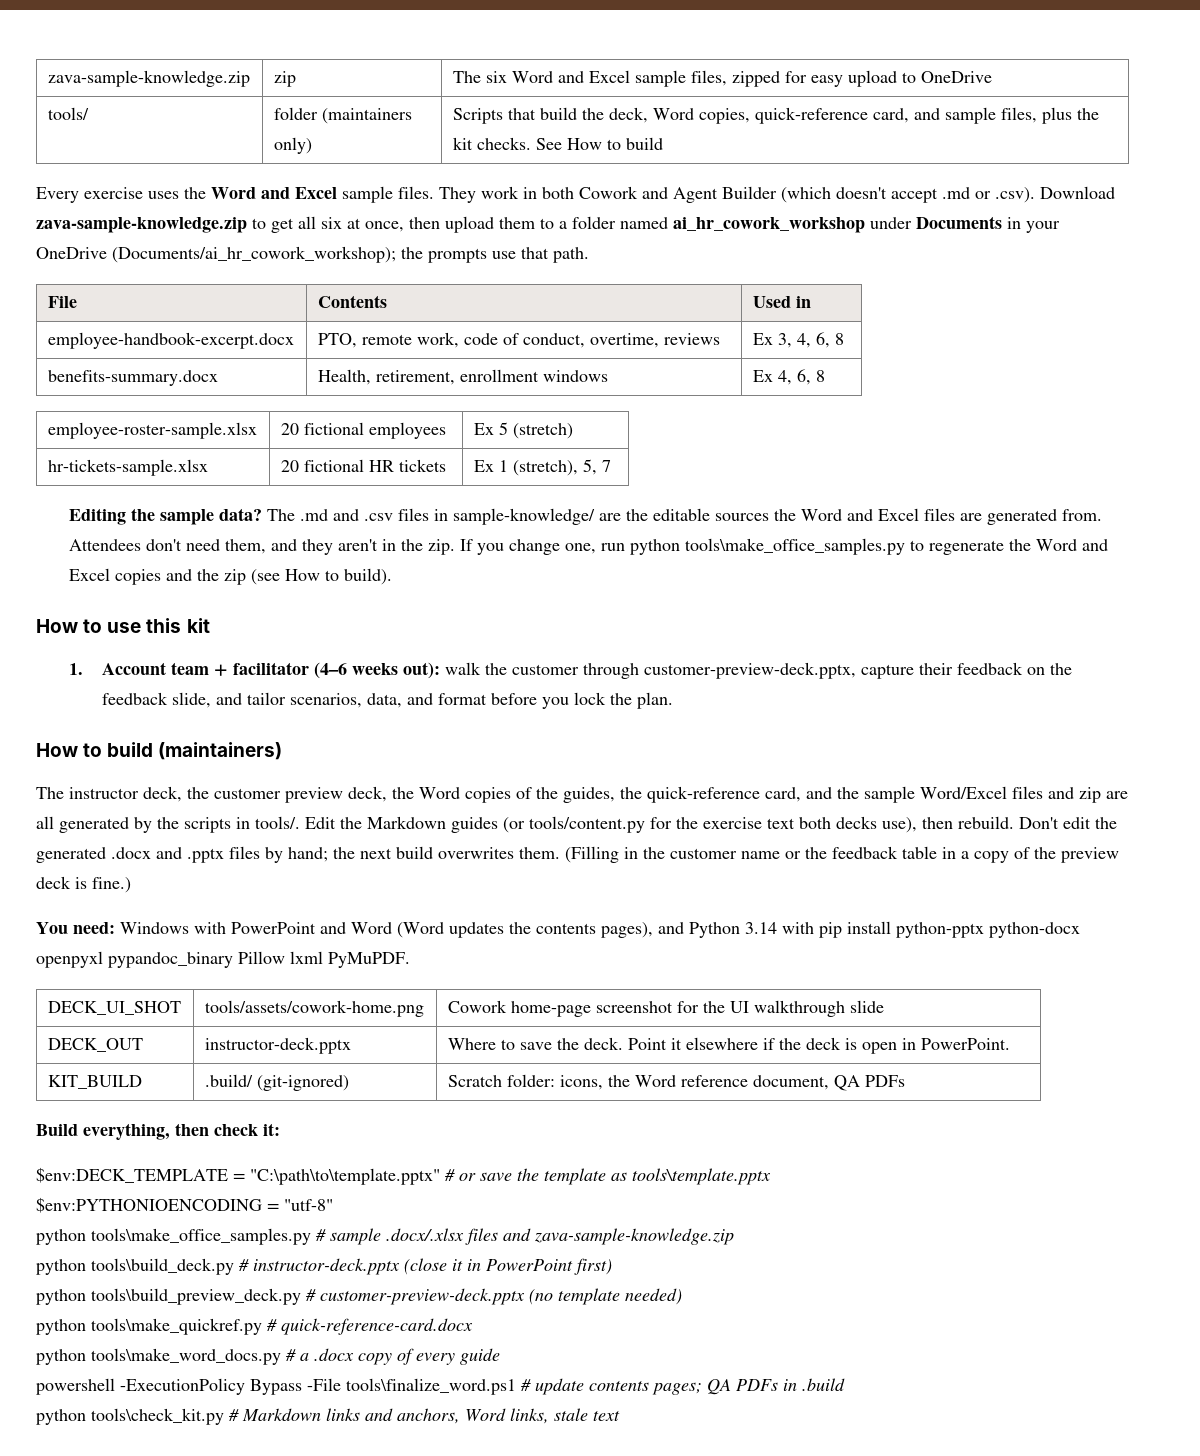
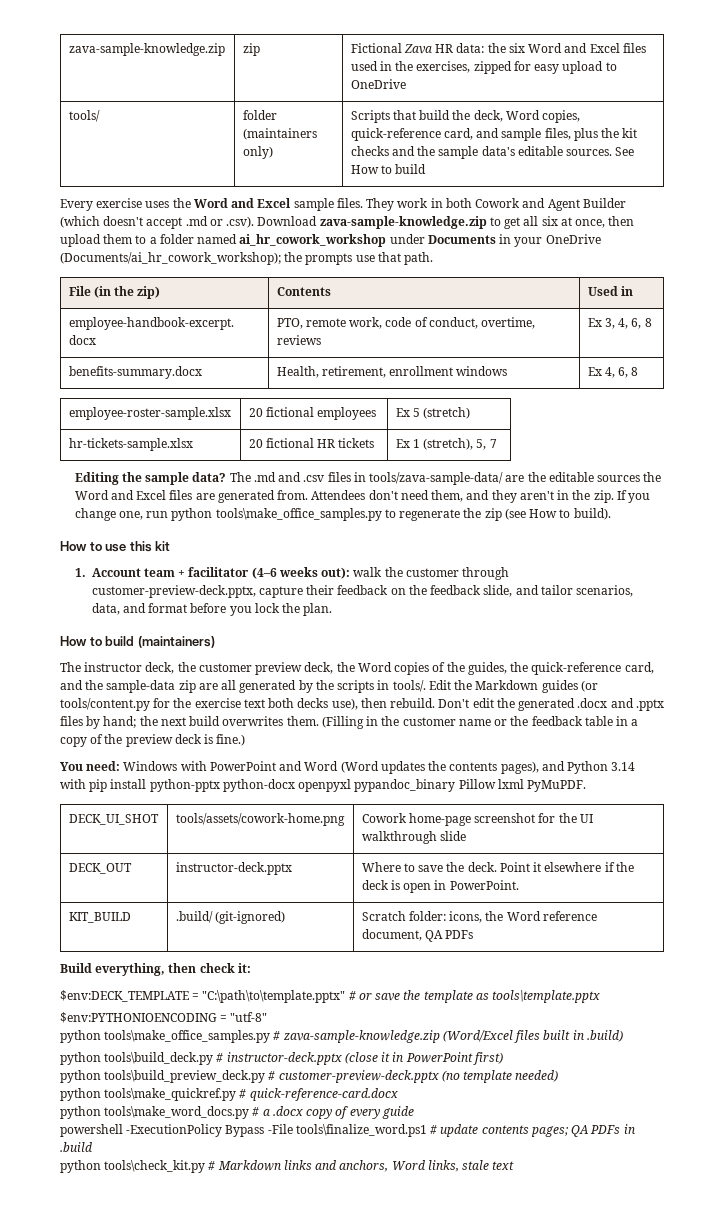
- zava-sample-knowledge.zip | zip | The six Word and Excel sample files, zipped for easy upload to OneDrive
+ zava-sample-knowledge.zip | zip | Fictional Zava HR data: the six Word and Excel files used in the exercises, zipped for easy upload to OneDrive
- tools/ | folder (maintainers only) | Scripts that build the deck, Word copies, quick-reference card, and sample files, plus the kit checks. See How to build
+ tools/ | folder (maintainers only) | Scripts that build the deck, Word copies, quick-reference card, and sample files, plus the kit checks and the sample data's editable sources. See How to build
- File | Contents | Used in
+ File (in the zip) | Contents | Used in
- The .md and .csv files in sample-knowledge/ are the editable sources the Word and Excel files are generated from.
+ The .md and .csv files in tools/zava-sample-data/ are the editable sources the Word and Excel files are generated from.
- If you change one, run python tools\make_office_samples.py to regenerate the Word and Excel copies and the zip (see How to build).
+ If you change one, run python tools\make_office_samples.py to regenerate the zip (see How to build).
- The instructor deck, the customer preview deck, the Word copies of the guides, the quick-reference card, and the sample Word/Excel files and zip are all generated by the scripts in tools/.
+ The instructor deck, the customer preview deck, the Word copies of the guides, the quick-reference card, and the sample-data zip are all generated by the scripts in tools/.
- python tools\make_office_samples.py # sample .docx/.xlsx files and zava-sample-knowledge.zip
+ python tools\make_office_samples.py # zava-sample-knowledge.zip (Word/Excel files built in .build)

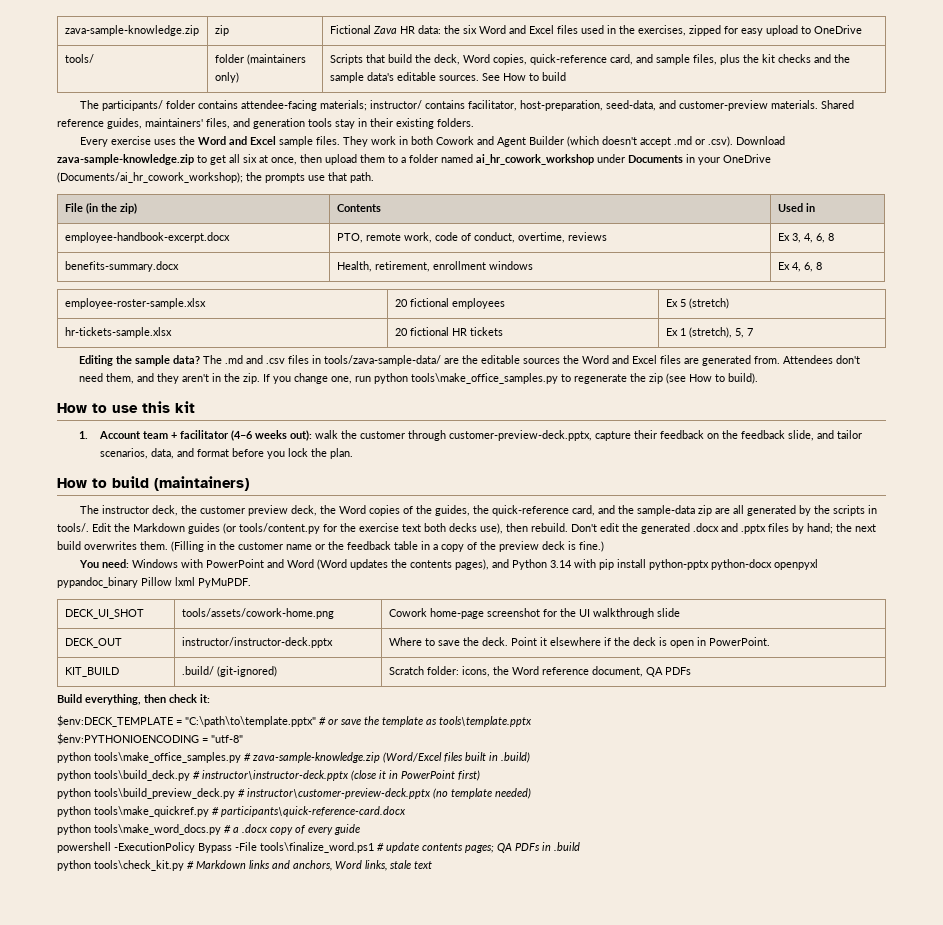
+ The participants/ folder contains attendee-facing materials; instructor/ contains facilitator, host-preparation, seed-data, and customer-preview materials. Shared reference guides, maintainers' files, and generation tools stay in their existing folders.
- DECK_OUT | instructor-deck.pptx | Where to save the deck. Point it elsewhere if the deck is open in PowerPoint.
+ DECK_OUT | instructor/instructor-deck.pptx | Where to save the deck. Point it elsewhere if the deck is open in PowerPoint.
- python tools\build_deck.py # instructor-deck.pptx (close it in PowerPoint first)
+ python tools\build_deck.py # instructor\instructor-deck.pptx (close it in PowerPoint first)
- python tools\build_preview_deck.py # customer-preview-deck.pptx (no template needed)
+ python tools\build_preview_deck.py # instructor\customer-preview-deck.pptx (no template needed)
- python tools\make_quickref.py # quick-reference-card.docx
+ python tools\make_quickref.py # participants\quick-reference-card.docx

